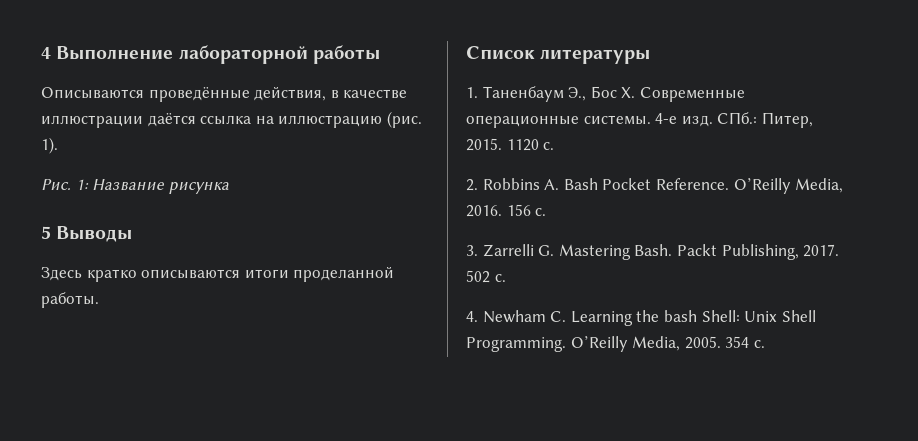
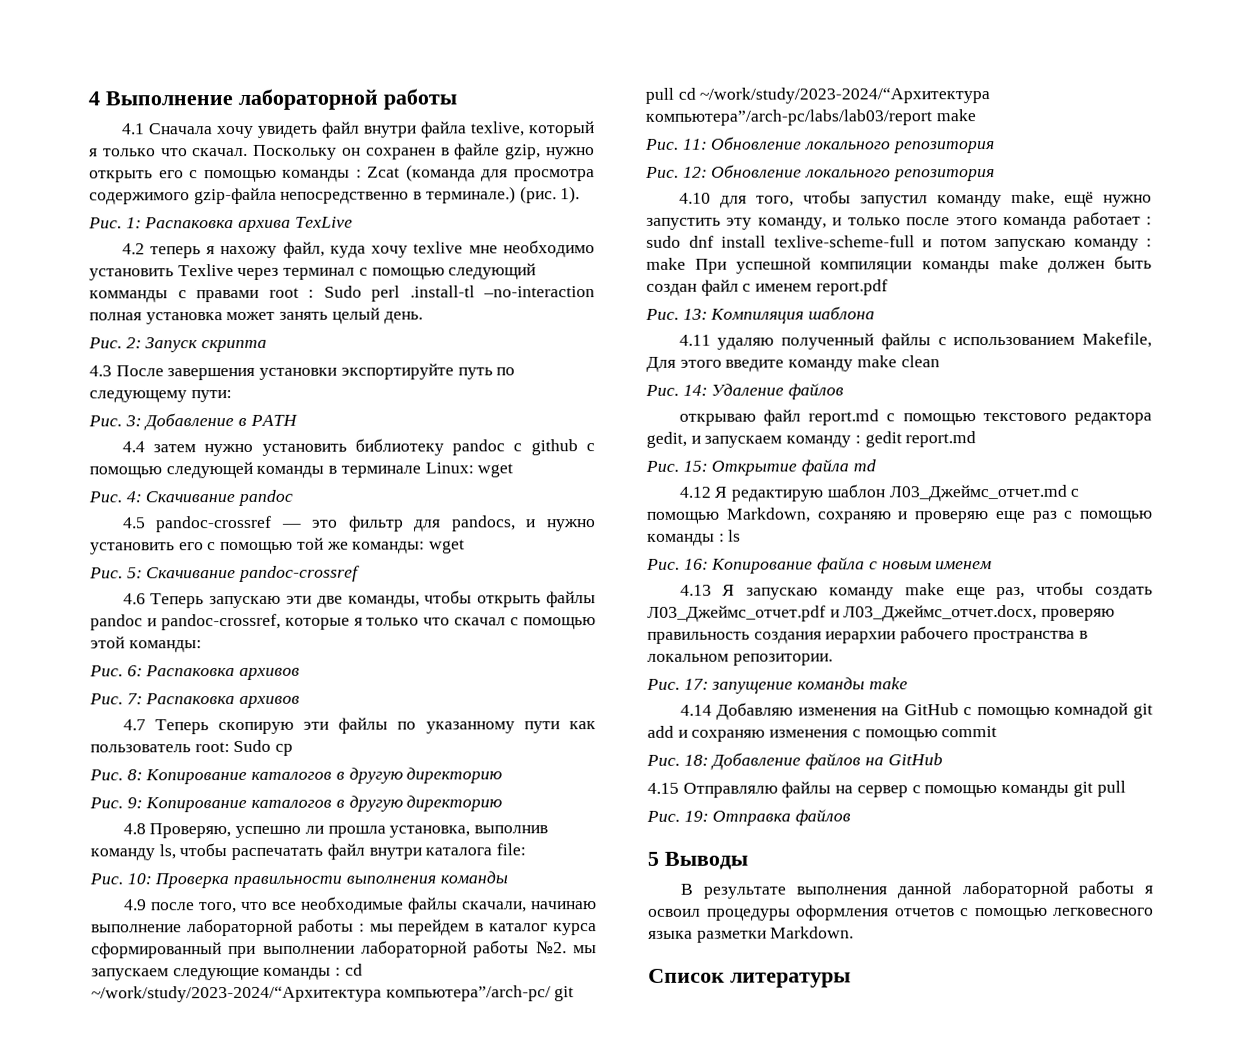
- Описываются проведённые действия, в качестве иллюстрации даётся ссылка на иллюстрацию (рис. 1).
- Рис. 1: Название рисунка
+ 4.1 Сначала хочу увидеть файл внутри файла texlive, который я только что скачал. Поскольку он сохранен в файле gzip, нужно открыть его с помощью команды : Zcat (команда для просмотра содержимого gzip-файла непосредственно в терминале.) (рис. 1).
+ Рис. 1: Распаковка архива TexLive
+ 4.2 теперь я нахожу файл, куда хочу texlive мне необходимо установить Texlive через терминал с помощью следующий комманды с правами root : Sudo perl .install-tl –no-interaction полная установка может занять целый день.
+ Рис. 2: Запуск скрипта
+ 4.3 После завершения установки экспортируйте путь по следующему пути:
+ Рис. 3: Добавление в PATH
+ 4.4 затем нужно установить библиотеку pandoc с github с помощью следующей команды в терминале Linux: wget
+ Рис. 4: Скачивание pandoc
+ 4.5 pandoc-crossref — это фильтр для pandocs, и нужно установить его с помощью той же команды: wget
+ Рис. 5: Скачивание pandoc-crossref
+ 4.6 Теперь запускаю эти две команды, чтобы открыть файлы pandoc и pandoc-crossref, которые я только что скачал с помощью этой команды:
+ Рис. 6: Распаковка архивов
+ Рис. 7: Распаковка архивов
+ 4.7 Теперь скопирую эти файлы по указанному пути как пользователь root: Sudo cp
+ Рис. 8: Копирование каталогов в другую директорию
+ Рис. 9: Копирование каталогов в другую директорию
+ 4.8 Проверяю, успешно ли прошла установка, выполнив команду ls, чтобы распечатать файл внутри каталога file:
+ Рис. 10: Проверка правильности выполнения команды
+ 4.9 после того, что все необходимые файлы скачали, начинаю выполнение лабораторной работы : мы перейдем в каталог курса сформированный при выполнении лабораторной работы №2. мы запускаем следующие команды : cd ~/work/study/2023-2024/“Архитектура компьютера”/arch-pc/ git pull cd ~/work/study/2023-2024/“Архитектура компьютера”/arch-pc/labs/lab03/report make
+ Рис. 11: Обновление локального репозитория
+ Рис. 12: Обновление локального репозитория
+ 4.10 для того, чтобы запустил команду make, ещё нужно запустить эту команду, и только после этого команда работает : sudo dnf install texlive-scheme-full и потом запускаю команду : make При успешной компиляции команды make должен быть создан файл с именем report.pdf
+ Рис. 13: Компиляция шаблона
+ 4.11 удаляю полученный файлы с использованием Makefile, Для этого введите команду make clean
+ Рис. 14: Удаление файлов
+ открываю файл report.md с помощью текстового редактора gedit, и запускаем команду : gedit report.md
+ Рис. 15: Открытие файла md
+ 4.12 Я редактирую шаблон Л03_Джеймс_отчет.md с помощью Markdown, сохраняю и проверяю еще раз с помощью команды : ls
+ Рис. 16: Копирование файла с новым именем
+ 4.13 Я запускаю команду make еще раз, чтобы создать Л03_Джеймс_отчет.pdf и Л03_Джеймс_отчет.docx, проверяю правильность создания иерархии рабочего пространства в локальном репозитории.
+ Рис. 17: запущение команды make
+ 4.14 Добавляю изменения на GitHub с помощью комнадой git add и сохраняю изменения с помощью commit
+ Рис. 18: Добавление файлов на GitHub
+ 4.15 Отправлялю файлы на сервер с помощью команды git pull
+ Рис. 19: Отправка файлов
  5 Выводы
- Здесь кратко описываются итоги проделанной работы.
+ В результате выполнения данной лабораторной работы я освоил процедуры оформления отчетов с помощью легковесного языка разметки Markdown.
  Список литературы
- 1. Таненбаум Э., Бос Х. Современные операционные системы. 4-е изд. СПб.: Питер, 2015. 1120 с.
- 2. Robbins A. Bash Pocket Reference. O’Reilly Media, 2016. 156 с.
- 3. Zarrelli G. Mastering Bash. Packt Publishing, 2017. 502 с.
- 4. Newham C. Learning the bash Shell: Unix Shell Programming. O’Reilly Media, 2005. 354 с.

